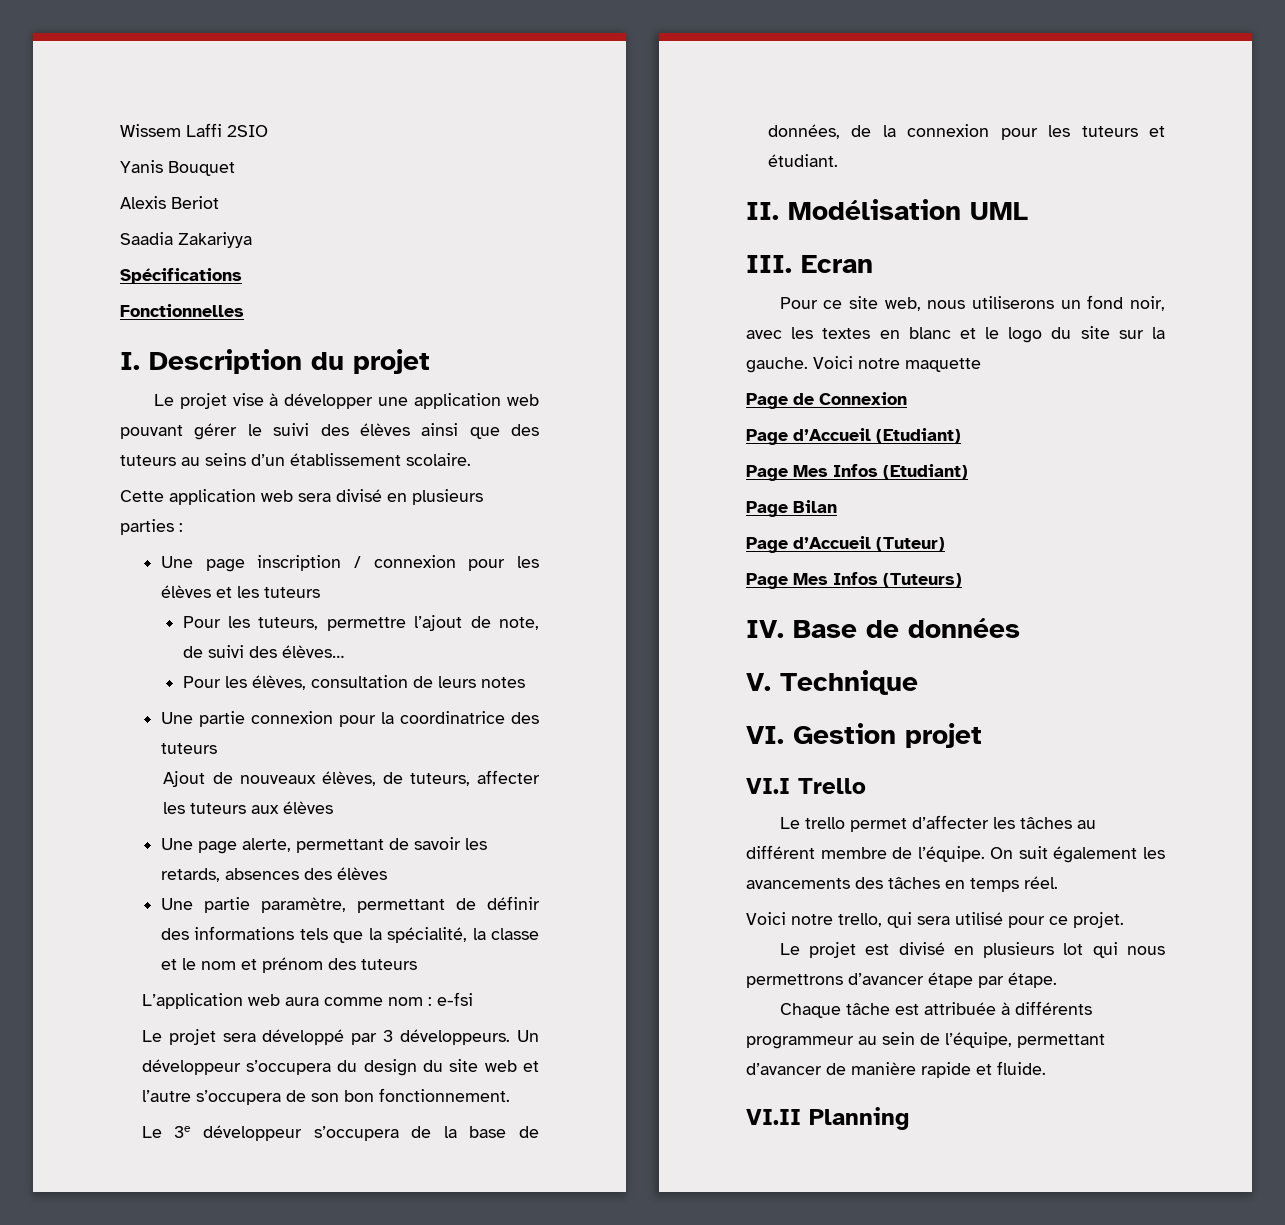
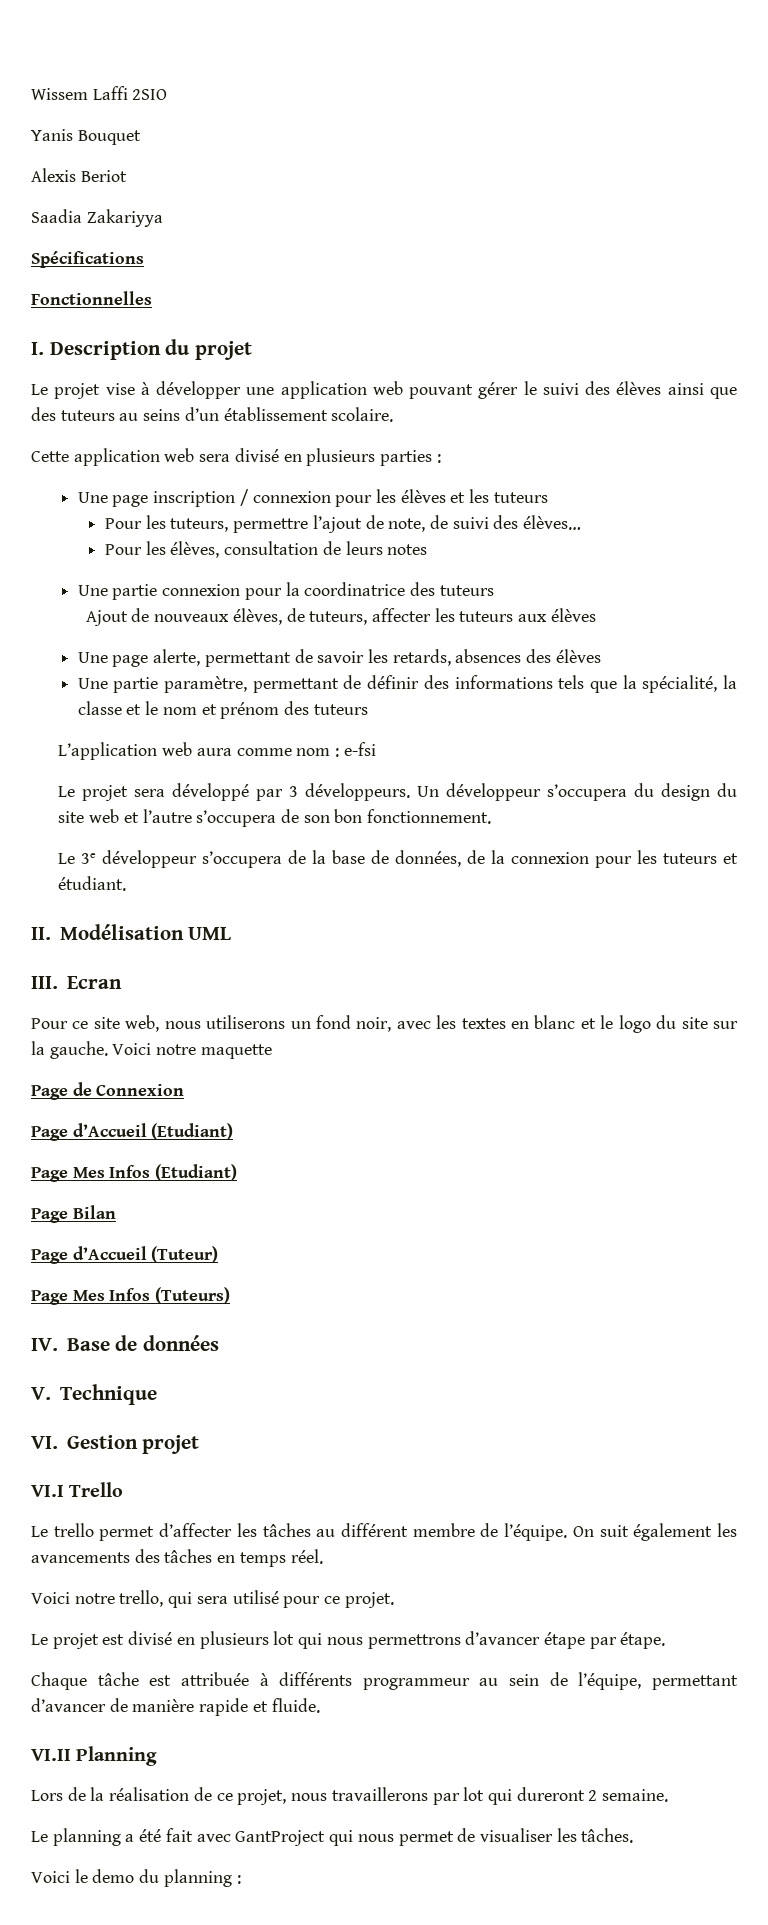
+ Lors de la réalisation de ce projet, nous travaillerons par lot qui dureront 2 semaine.
+ Le planning a été fait avec GantProject qui nous permet de visualiser les tâches.
+ Voici le demo du planning :

